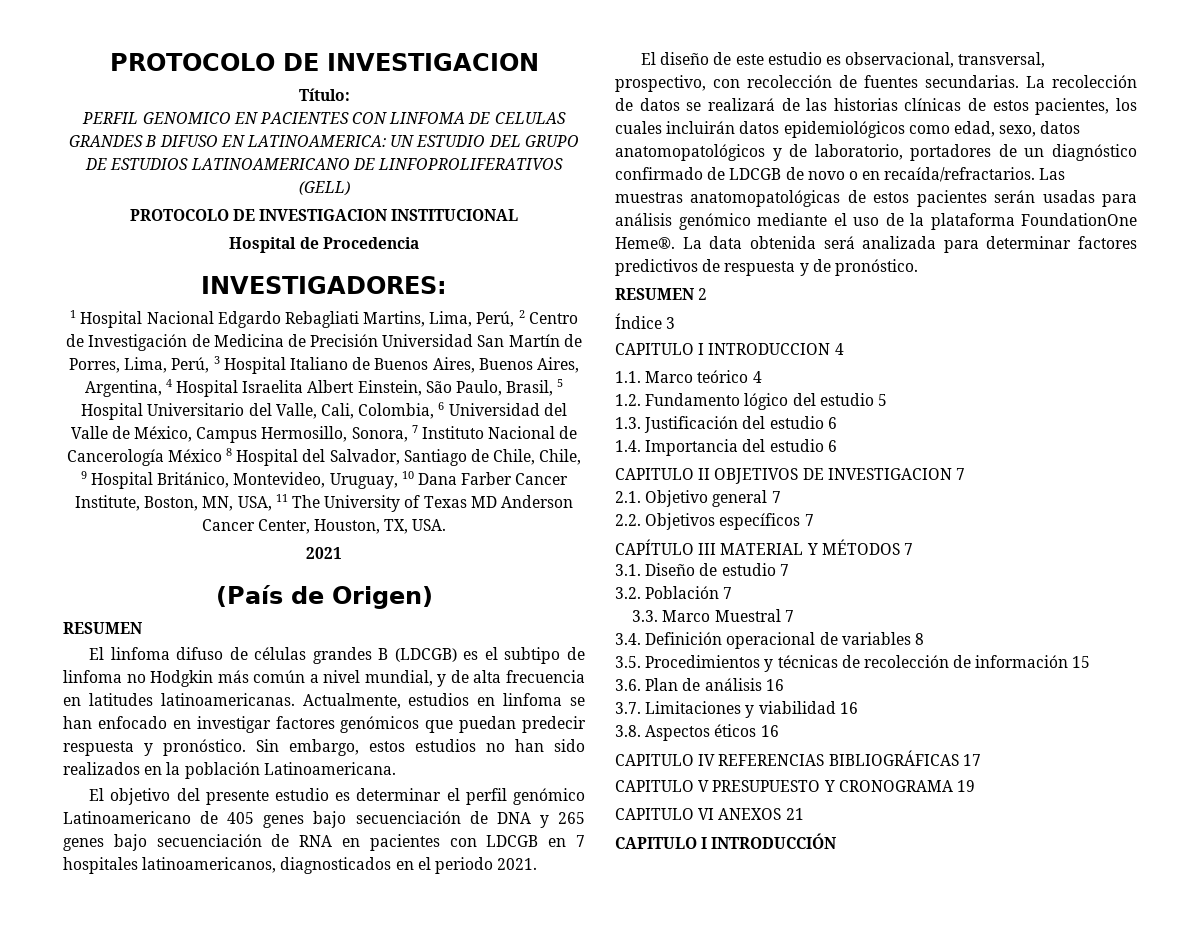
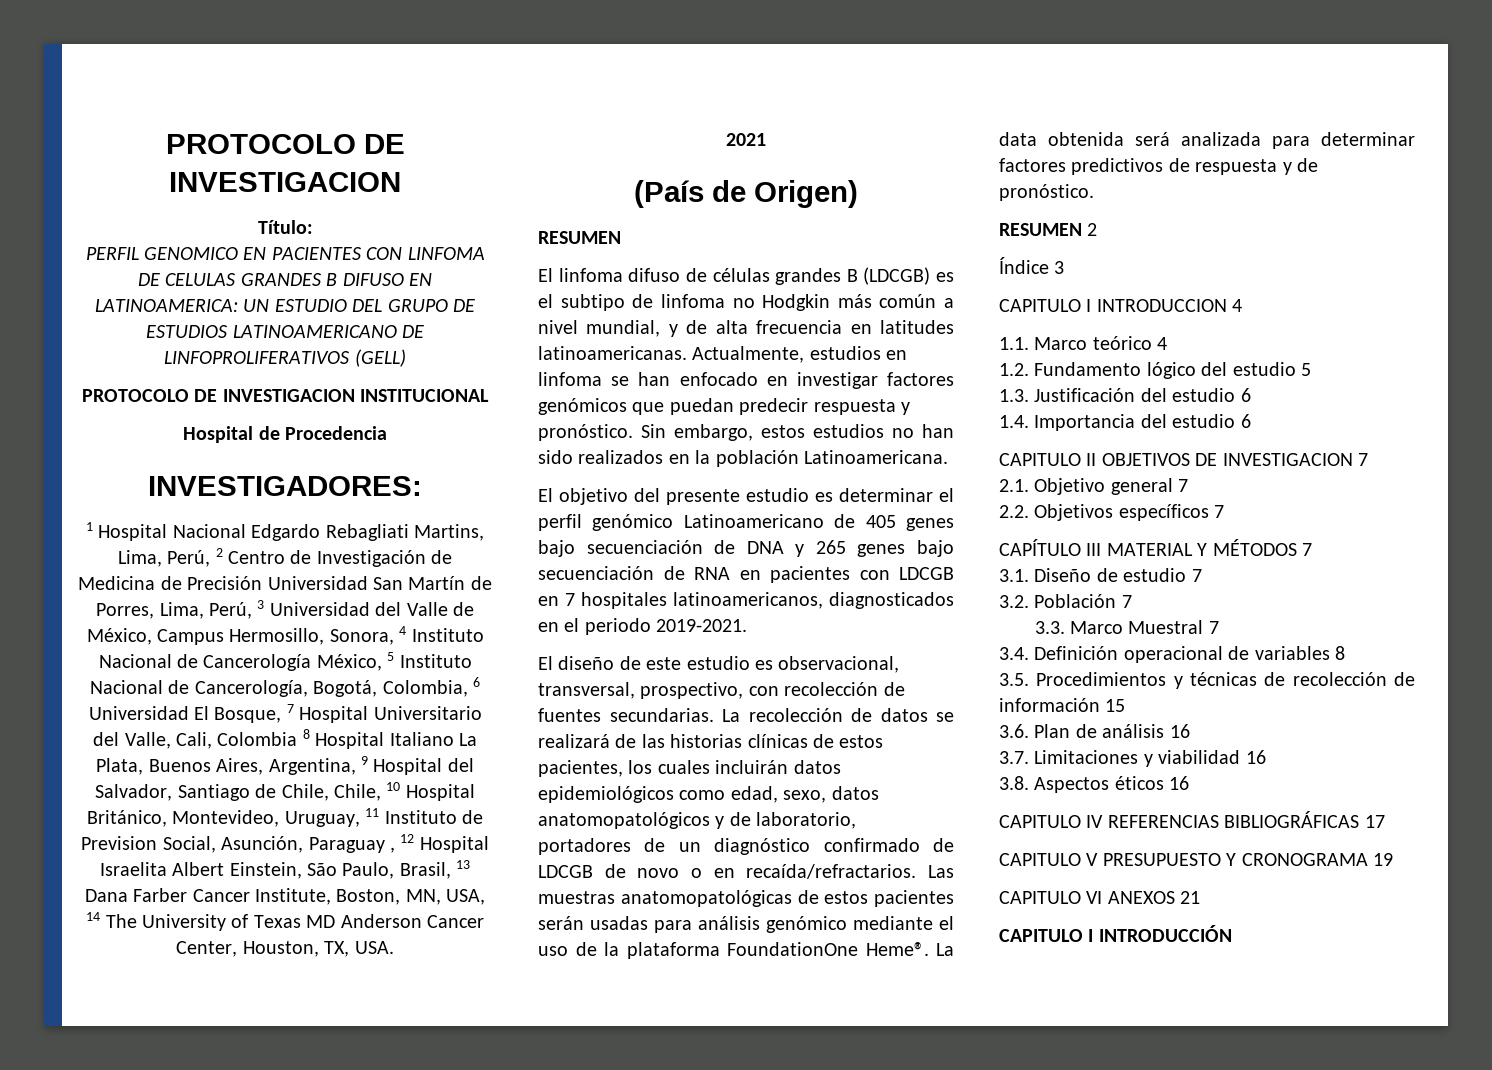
- 1 Hospital Nacional Edgardo Rebagliati Martins, Lima, Perú, 2 Centro de Investigación de Medicina de Precisión Universidad San Martín de Porres, Lima, Perú, 3 Hospital Italiano de Buenos Aires, Buenos Aires, Argentina, 4 Hospital Israelita Albert Einstein, São Paulo, Brasil, 5 Hospital Universitario del Valle, Cali, Colombia, 6 Universidad del Valle de México, Campus Hermosillo, Sonora, 7 Instituto Nacional de Cancerología México 8 Hospital del Salvador, Santiago de Chile, Chile, 9 Hospital Británico, Montevideo, Uruguay, 10 Dana Farber Cancer Institute, Boston, MN, USA, 11 The University of Texas MD Anderson Cancer Center, Houston, TX, USA.
+ 1 Hospital Nacional Edgardo Rebagliati Martins, Lima, Perú, 2 Centro de Investigación de Medicina de Precisión Universidad San Martín de Porres, Lima, Perú, 3 Universidad del Valle de México, Campus Hermosillo, Sonora, 4 Instituto Nacional de Cancerología México, 5 Instituto Nacional de Cancerología, Bogotá, Colombia, 6 Universidad El Bosque, 7 Hospital Universitario del Valle, Cali, Colombia 8 Hospital Italiano La Plata, Buenos Aires, Argentina, 9 Hospital del Salvador, Santiago de Chile, Chile, 10 Hospital Británico, Montevideo, Uruguay, 11 Instituto de Prevision Social, Asunción, Paraguay , 12 Hospital Israelita Albert Einstein, São Paulo, Brasil, 13 Dana Farber Cancer Institute, Boston, MN, USA, 14 The University of Texas MD Anderson Cancer Center, Houston, TX, USA.
- El objetivo del presente estudio es determinar el perfil genómico Latinoamericano de 405 genes bajo secuenciación de DNA y 265 genes bajo secuenciación de RNA en pacientes con LDCGB en 7 hospitales latinoamericanos, diagnosticados en el periodo 2021.
+ El objetivo del presente estudio es determinar el perfil genómico Latinoamericano de 405 genes bajo secuenciación de DNA y 265 genes bajo secuenciación de RNA en pacientes con LDCGB en 7 hospitales latinoamericanos, diagnosticados en el periodo 2019-2021.

